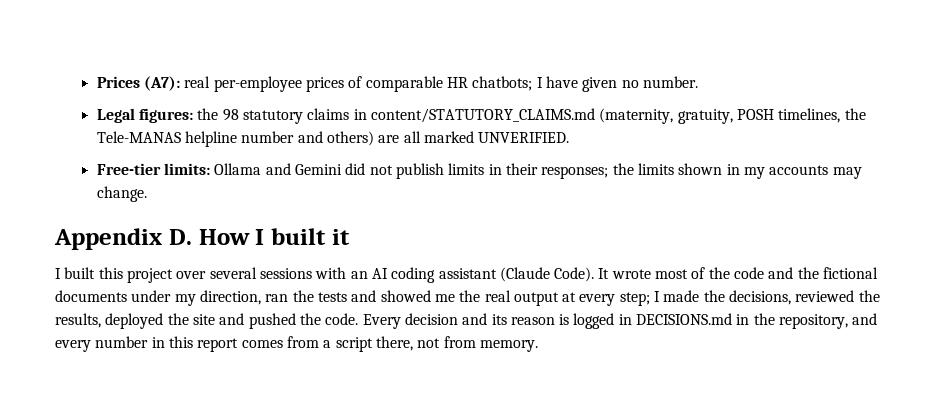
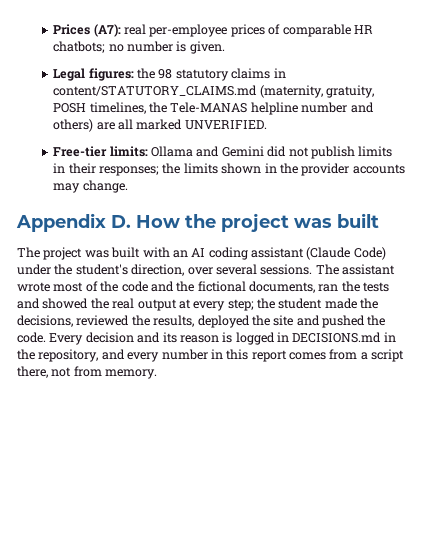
- Prices (A7): real per-employee prices of comparable HR chatbots; I have given no number.
+ Prices (A7): real per-employee prices of comparable HR chatbots; no number is given.
- Free-tier limits: Ollama and Gemini did not publish limits in their responses; the limits shown in my accounts may change.
+ Free-tier limits: Ollama and Gemini did not publish limits in their responses; the limits shown in the provider accounts may change.
- Appendix D. How I built it
- I built this project over several sessions with an AI coding assistant (Claude Code). It wrote most of the code and the fictional documents under my direction, ran the tests and showed me the real output at every step; I made the decisions, reviewed the results, deployed the site and pushed the code.
+ Appendix D. How the project was built
+ The project was built with an AI coding assistant (Claude Code) under the student's direction, over several sessions. The assistant wrote most of the code and the fictional documents, ran the tests and showed the real output at every step; the student made the decisions, reviewed the results, deployed the site and pushed the code.

